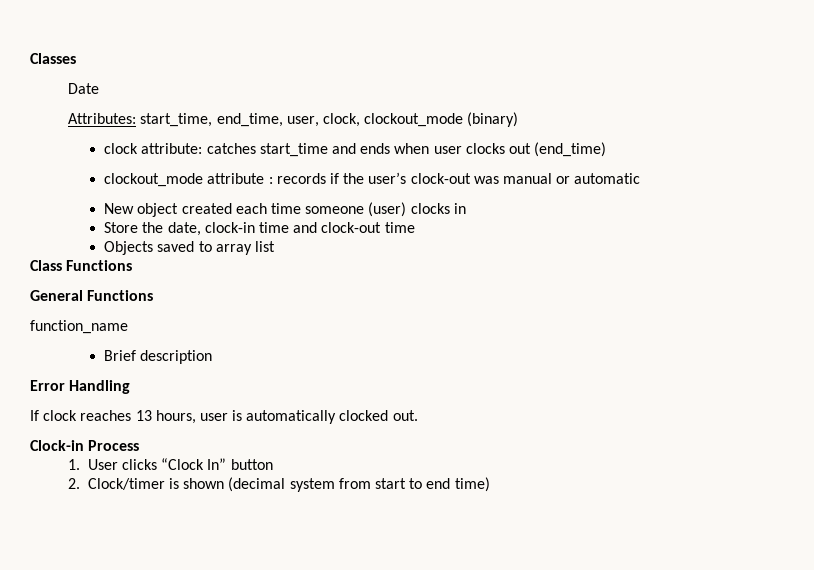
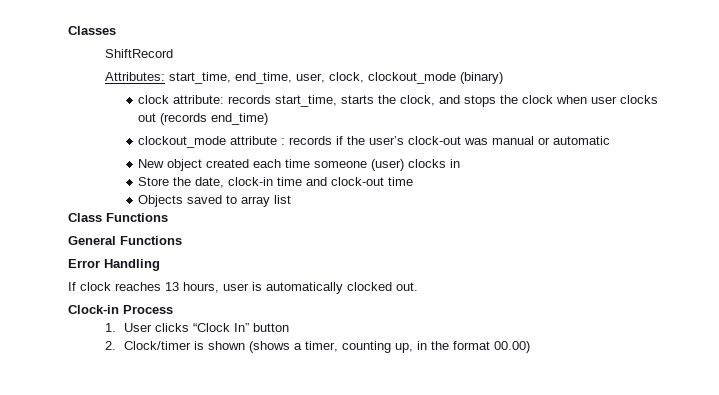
- Date
+ ShiftRecord
- clock attribute: catches start_time and ends when user clocks out (end_time)
+ clock attribute: records start_time, starts the clock, and stops the clock when user clocks out (records end_time)
- function_name
- Brief description
- 2. Clock/timer is shown (decimal system from start to end time)
+ 2. Clock/timer is shown (shows a timer, counting up, in the format 00.00)

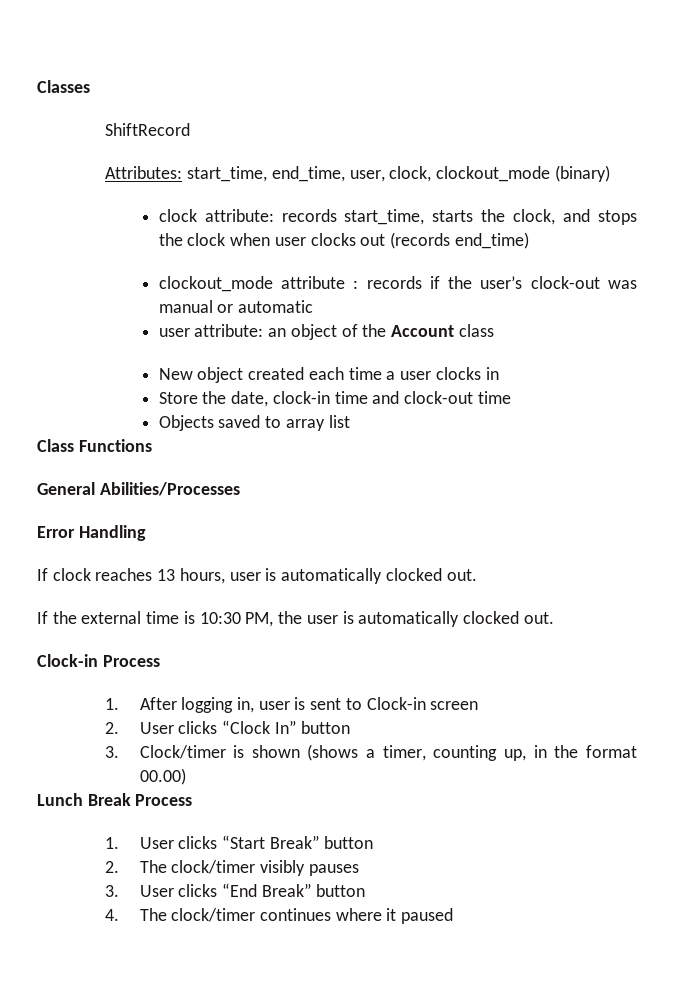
+ user attribute: an object of the Account class
- New object created each time someone (user) clocks in
+ New object created each time a user clocks in
- General Functions
+ General Abilities/Processes
+ If the external time is 10:30 PM, the user is automatically clocked out.
  Clock-in Process
- 1. User clicks “Clock In” button
+ 1. After logging in, user is sent to Clock-in screen
+ 2. User clicks “Clock In” button
- 2. Clock/timer is shown (shows a timer, counting up, in the format 00.00)
+ 3. Clock/timer is shown (shows a timer, counting up, in the format 00.00)
+ Lunch Break Process
+ 1. User clicks “Start Break” button
+ 2. The clock/timer visibly pauses
+ 3. User clicks “End Break” button
+ 4. The clock/timer continues where it paused

